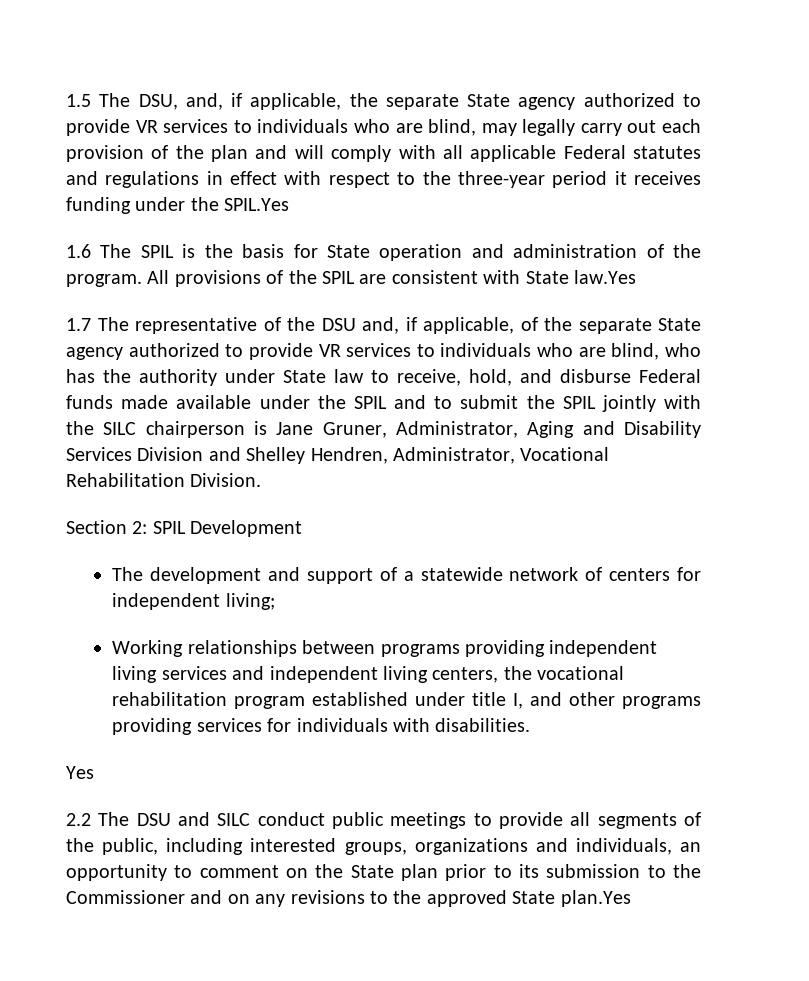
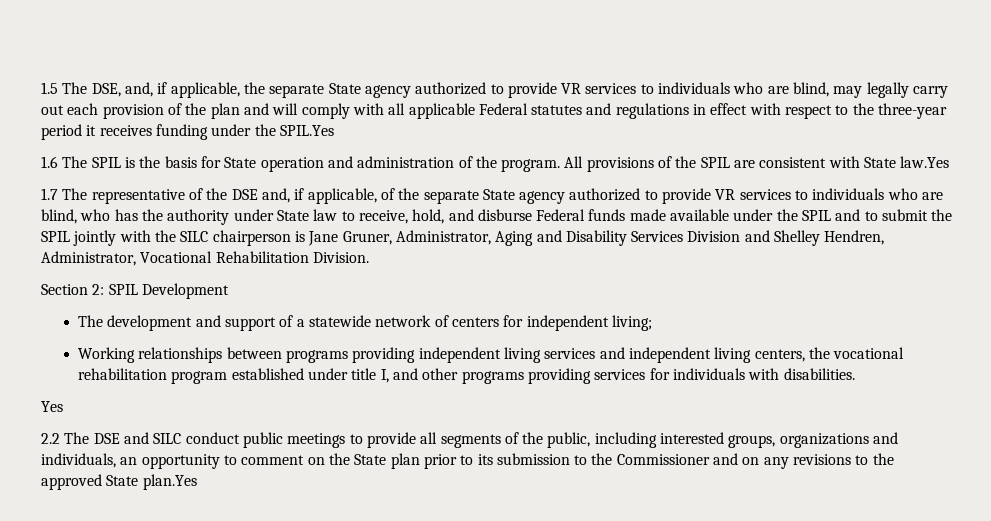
- 1.5 The DSU, and, if applicable, the separate State agency authorized to provide VR services to individuals who are blind, may legally carry out each provision of the plan and will comply with all applicable Federal statutes and regulations in effect with respect to the three-year period it receives funding under the SPIL.Yes
+ 1.5 The DSE, and, if applicable, the separate State agency authorized to provide VR services to individuals who are blind, may legally carry out each provision of the plan and will comply with all applicable Federal statutes and regulations in effect with respect to the three-year period it receives funding under the SPIL.Yes
- 1.7 The representative of the DSU and, if applicable, of the separate State agency authorized to provide VR services to individuals who are blind, who has the authority under State law to receive, hold, and disburse Federal funds made available under the SPIL and to submit the SPIL jointly with the SILC chairperson is Jane Gruner, Administrator, Aging and Disability Services Division and Shelley Hendren, Administrator, Vocational Rehabilitation Division.
+ 1.7 The representative of the DSE and, if applicable, of the separate State agency authorized to provide VR services to individuals who are blind, who has the authority under State law to receive, hold, and disburse Federal funds made available under the SPIL and to submit the SPIL jointly with the SILC chairperson is Jane Gruner, Administrator, Aging and Disability Services Division and Shelley Hendren, Administrator, Vocational Rehabilitation Division.
- 2.2 The DSU and SILC conduct public meetings to provide all segments of the public, including interested groups, organizations and individuals, an opportunity to comment on the State plan prior to its submission to the Commissioner and on any revisions to the approved State plan.Yes
+ 2.2 The DSE and SILC conduct public meetings to provide all segments of the public, including interested groups, organizations and individuals, an opportunity to comment on the State plan prior to its submission to the Commissioner and on any revisions to the approved State plan.Yes

